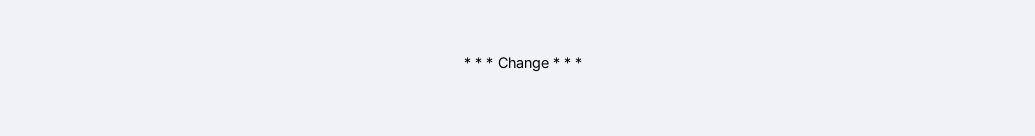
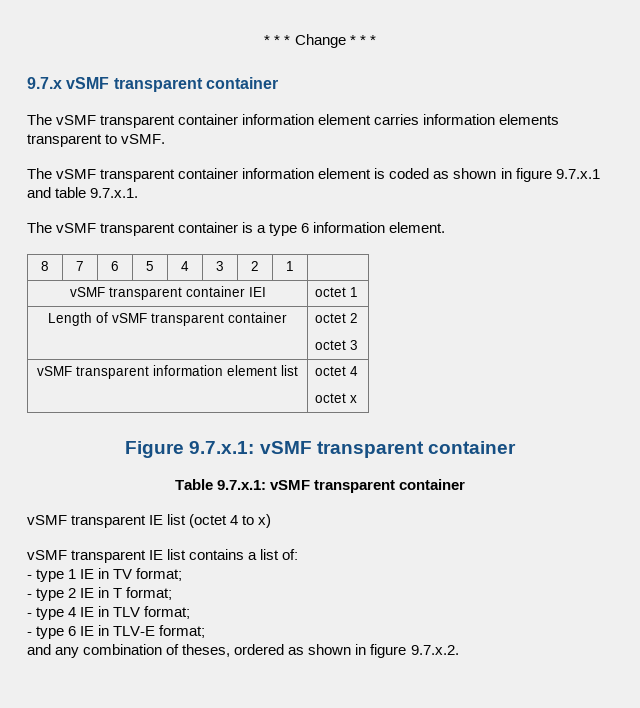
+ 9.7.x vSMF transparent container
+ The vSMF transparent container information element carries information elements transparent to vSMF.
+ The vSMF transparent container information element is coded as shown in figure 9.7.x.1 and table 9.7.x.1.
+ The vSMF transparent container is a type 6 information element.
+ 8 | 7 | 6 | 5 | 4 | 3 | 2 | 1 |
+ vSMF transparent container IEI | octet 1
+ Length of vSMF transparent container | octet 2
+ octet 3
+ vSMF transparent information element list | octet 4
+ octet x
+ Figure 9.7.x.1: vSMF transparent container
+ Table 9.7.x.1: vSMF transparent container
+ vSMF transparent IE list (octet 4 to x)
+ vSMF transparent IE list contains a list of:
+ - type 1 IE in TV format;
+ - type 2 IE in T format;
+ - type 4 IE in TLV format;
+ - type 6 IE in TLV-E format;
+ and any combination of theses, ordered as shown in figure 9.7.x.2.

